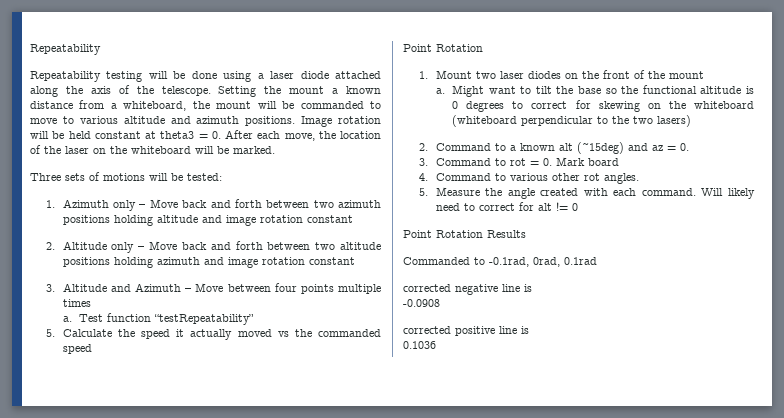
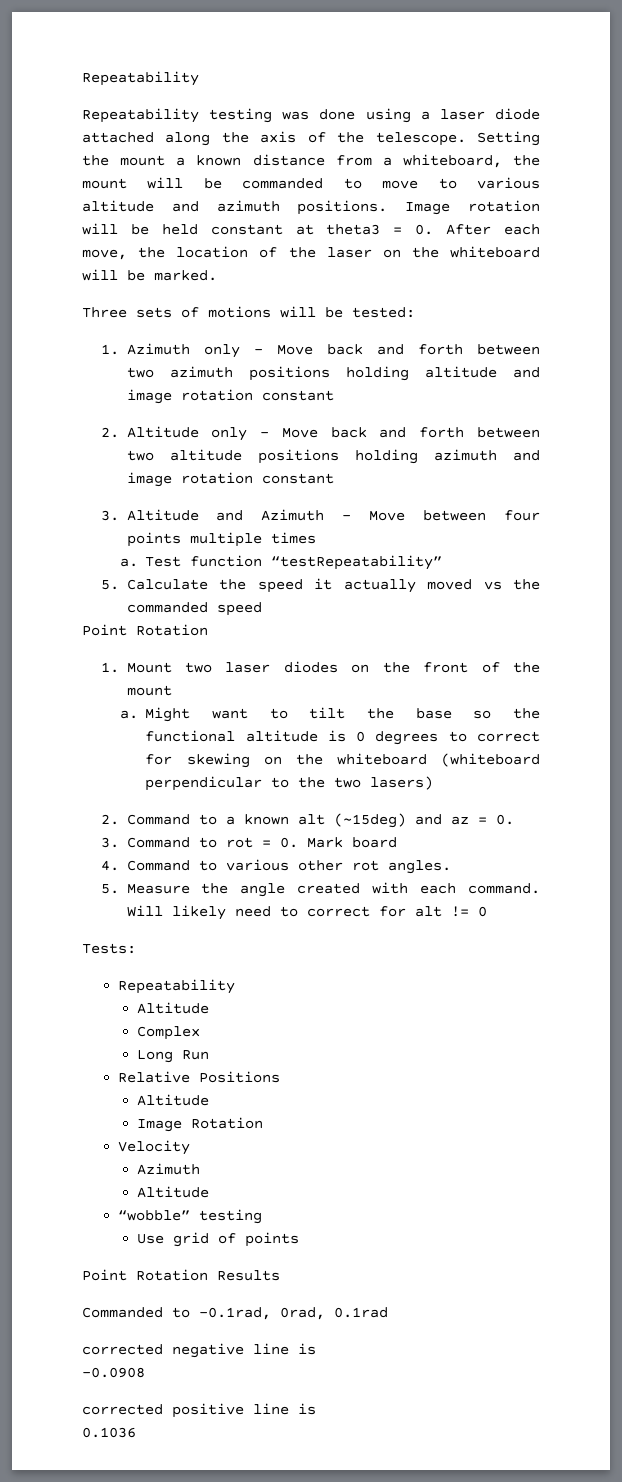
- Repeatability testing will be done using a laser diode attached along the axis of the telescope.
+ Repeatability testing was done using a laser diode attached along the axis of the telescope.
+ Tests:
+ Repeatability
+ Altitude
+ Complex
+ Long Run
+ Relative Positions
+ Altitude
+ Image Rotation
+ Velocity
+ Azimuth
+ Altitude
+ “wobble” testing
+ Use grid of points

